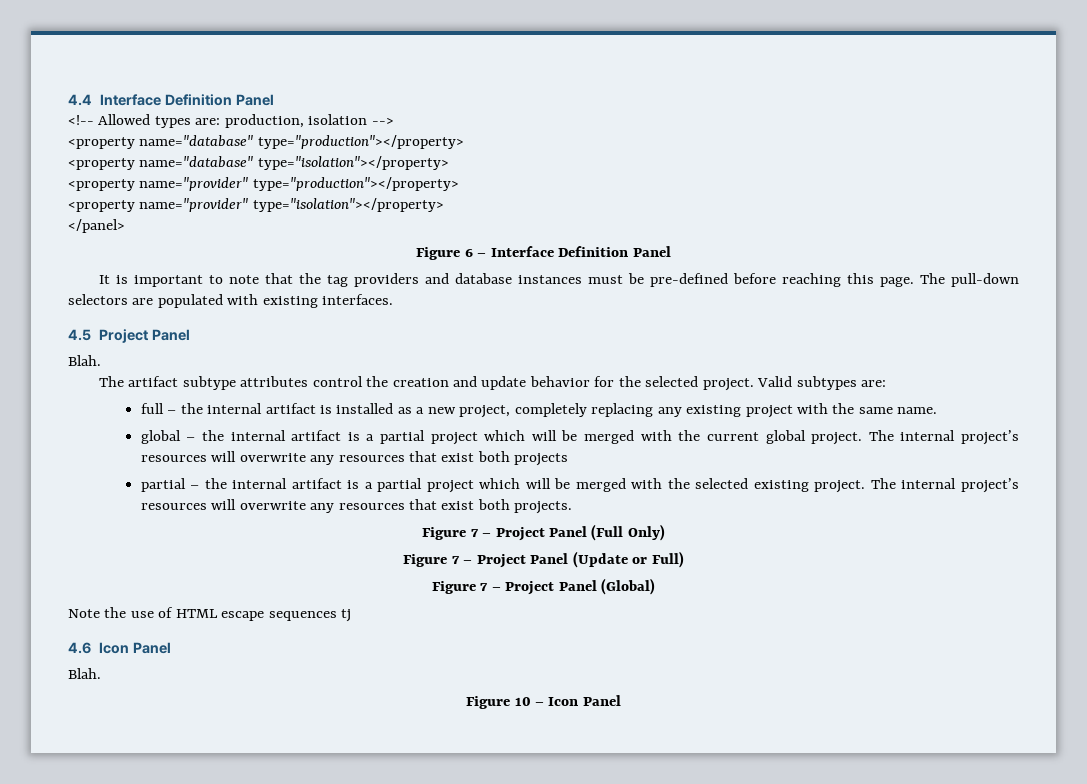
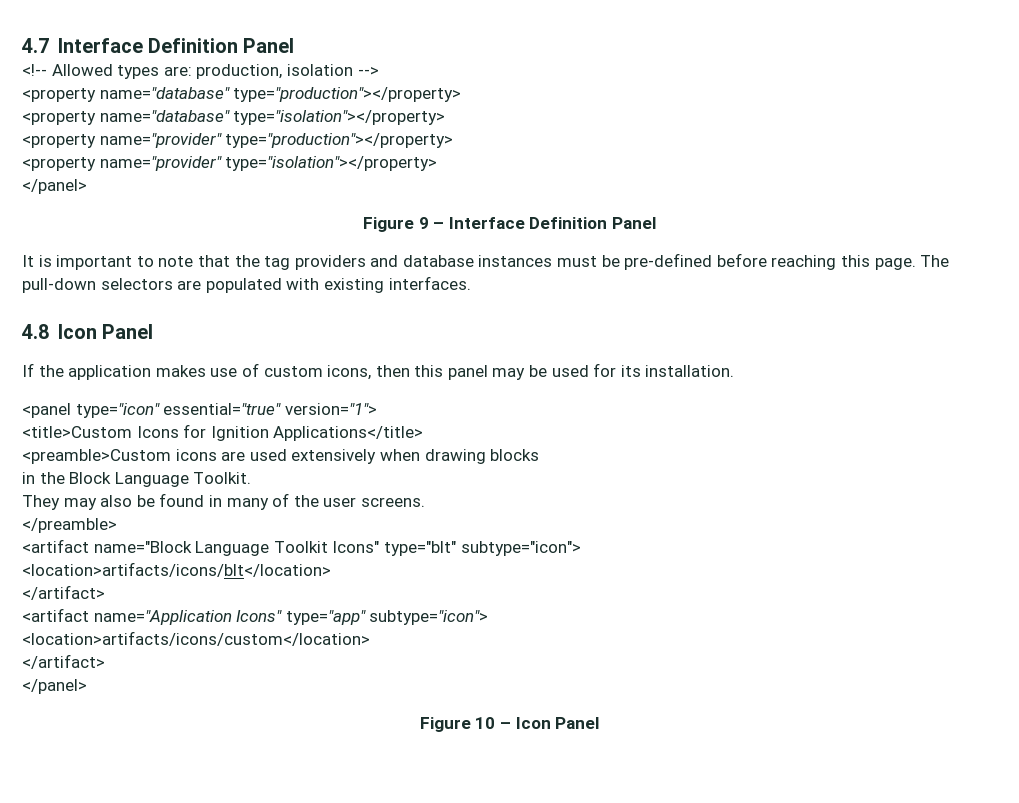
- 4.4 Interface Definition Panel
+ 4.7 Interface Definition Panel
- Figure 6 – Interface Definition Panel
+ Figure 9 – Interface Definition Panel
- 4.5 Project Panel
- Blah.
- The artifact subtype attributes control the creation and update behavior for the selected project. Valid subtypes are:
- full – the internal artifact is installed as a new project, completely replacing any existing project with the same name.
- global – the internal artifact is a partial project which will be merged with the current global project. The internal project’s resources will overwrite any resources that exist both projects
- partial – the internal artifact is a partial project which will be merged with the selected existing project. The internal project’s resources will overwrite any resources that exist both projects.
- Figure 7 – Project Panel (Full Only)
- Figure 7 – Project Panel (Update or Full)
- Figure 7 – Project Panel (Global)
- Note the use of HTML escape sequences tj
- 4.6 Icon Panel
- Blah.
+ 4.8 Icon Panel
+ If the application makes use of custom icons, then this panel may be used for its installation.
+ <panel type="icon" essential="true" version="1">
+ <title>Custom Icons for Ignition Applications</title>
+ <preamble>Custom icons are used extensively when drawing blocks
+ in the Block Language Toolkit.
+ They may also be found in many of the user screens.
+ </preamble>
+ <artifact name="Block Language Toolkit Icons" type="blt" subtype="icon">
+ <location>artifacts/icons/blt</location>
+ </artifact>
+ <artifact name="Application Icons" type="app" subtype="icon">
+ <location>artifacts/icons/custom</location>
+ </artifact>
+ </panel>

